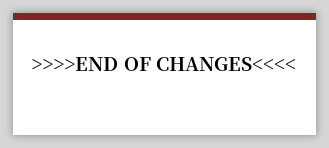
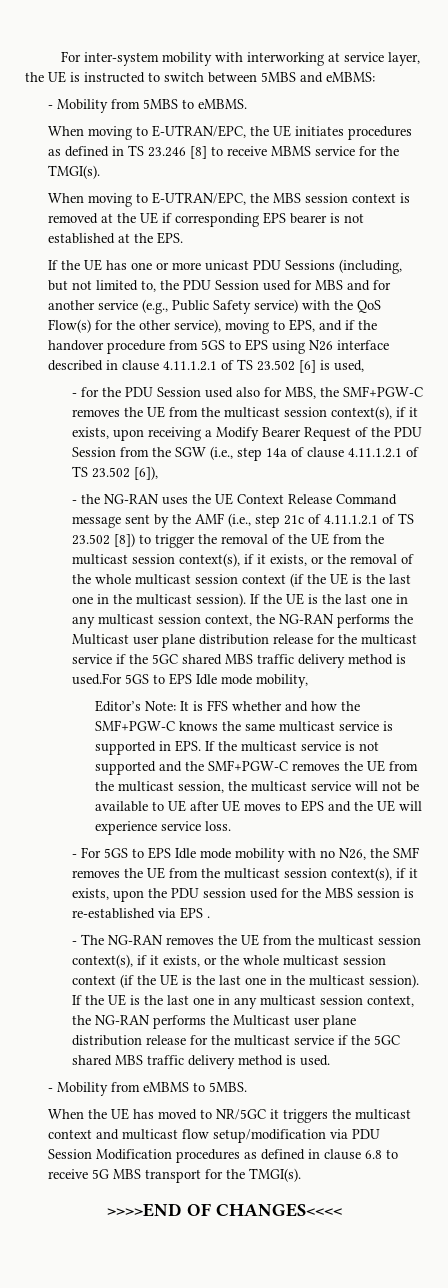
+ For inter-system mobility with interworking at service layer, the UE is instructed to switch between 5MBS and eMBMS:
+ - Mobility from 5MBS to eMBMS.
+ When moving to E-UTRAN/EPC, the UE initiates procedures as defined in TS 23.246 [8] to receive MBMS service for the TMGI(s).
+ When moving to E-UTRAN/EPC, the MBS session context is removed at the UE if corresponding EPS bearer is not established at the EPS.
+ If the UE has one or more unicast PDU Sessions (including, but not limited to, the PDU Session used for MBS and for another service (e.g., Public Safety service) with the QoS Flow(s) for the other service), moving to EPS, and if the handover procedure from 5GS to EPS using N26 interface described in clause 4.11.1.2.1 of TS 23.502 [6] is used,
+ - for the PDU Session used also for MBS, the SMF+PGW-C removes the UE from the multicast session context(s), if it exists, upon receiving a Modify Bearer Request of the PDU Session from the SGW (i.e., step 14a of clause 4.11.1.2.1 of TS 23.502 [6]),
+ - the NG-RAN uses the UE Context Release Command message sent by the AMF (i.e., step 21c of 4.11.1.2.1 of TS 23.502 [8]) to trigger the removal of the UE from the multicast session context(s), if it exists, or the removal of the whole multicast session context (if the UE is the last one in the multicast session). If the UE is the last one in any multicast session context, the NG-RAN performs the Multicast user plane distribution release for the multicast service if the 5GC shared MBS traffic delivery method is used.For 5GS to EPS Idle mode mobility,
+ Editor’s Note: It is FFS whether and how the SMF+PGW-C knows the same multicast service is supported in EPS. If the multicast service is not supported and the SMF+PGW-C removes the UE from the multicast session, the multicast service will not be available to UE after UE moves to EPS and the UE will experience service loss.
+ - For 5GS to EPS Idle mode mobility with no N26, the SMF removes the UE from the multicast session context(s), if it exists, upon the PDU session used for the MBS session is re-established via EPS .
+ - The NG-RAN removes the UE from the multicast session context(s), if it exists, or the whole multicast session context (if the UE is the last one in the multicast session). If the UE is the last one in any multicast session context, the NG-RAN performs the Multicast user plane distribution release for the multicast service if the 5GC shared MBS traffic delivery method is used.
+ - Mobility from eMBMS to 5MBS.
+ When the UE has moved to NR/5GC it triggers the multicast context and multicast flow setup/modification via PDU Session Modification procedures as defined in clause 6.8 to receive 5G MBS transport for the TMGI(s).

